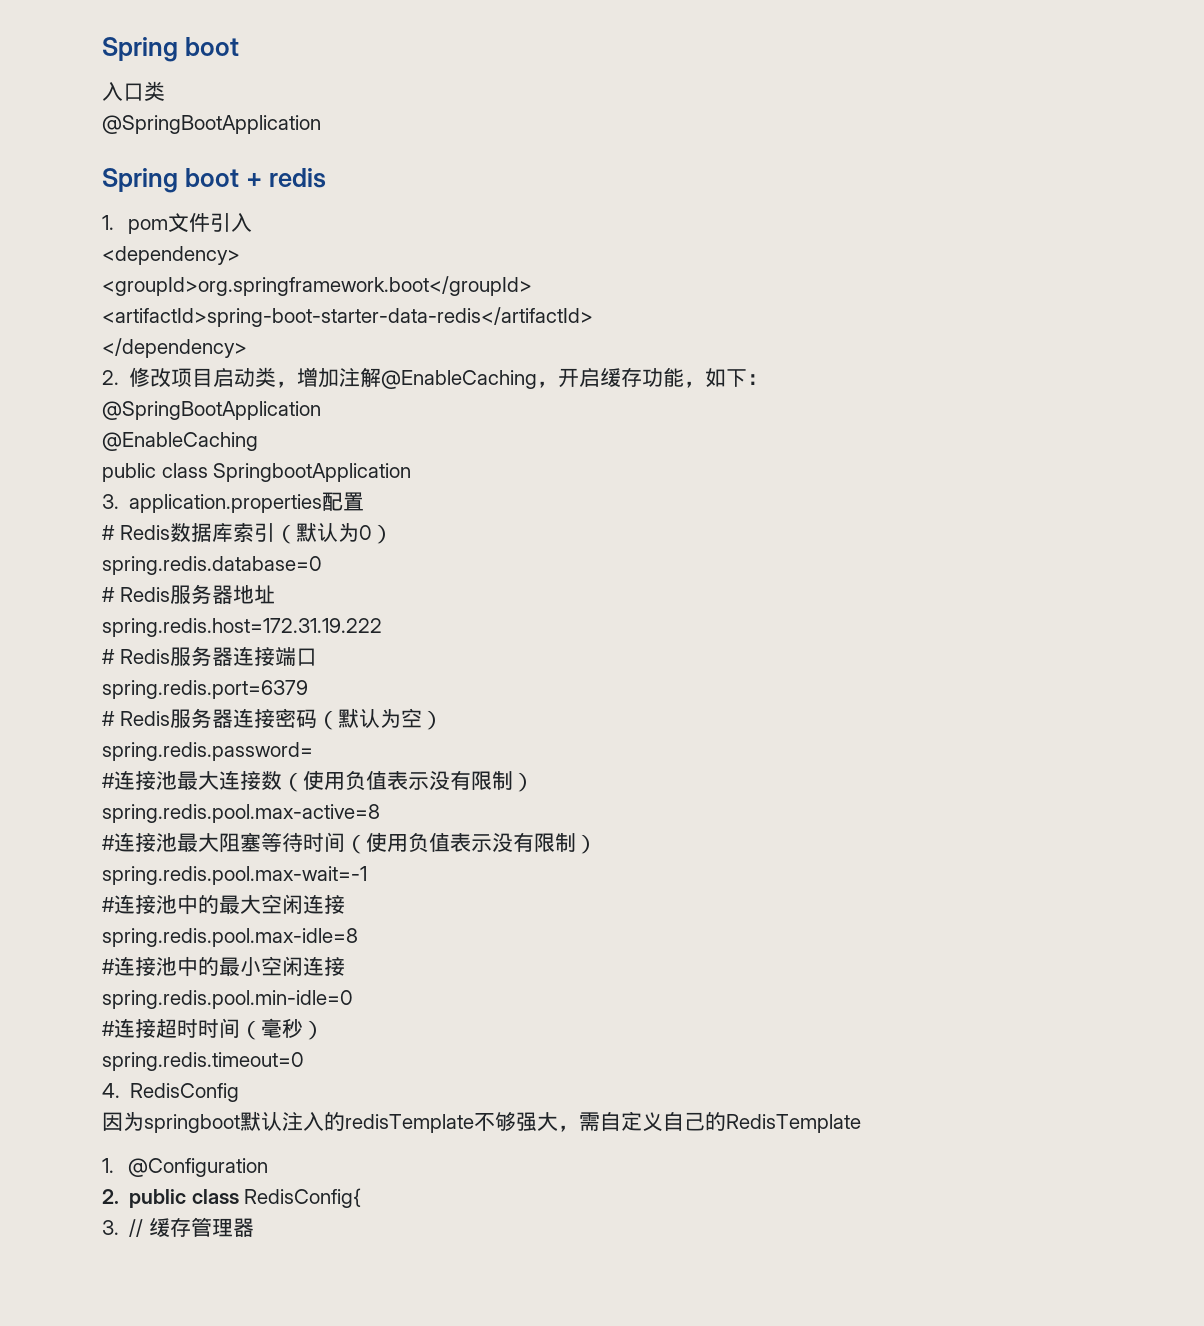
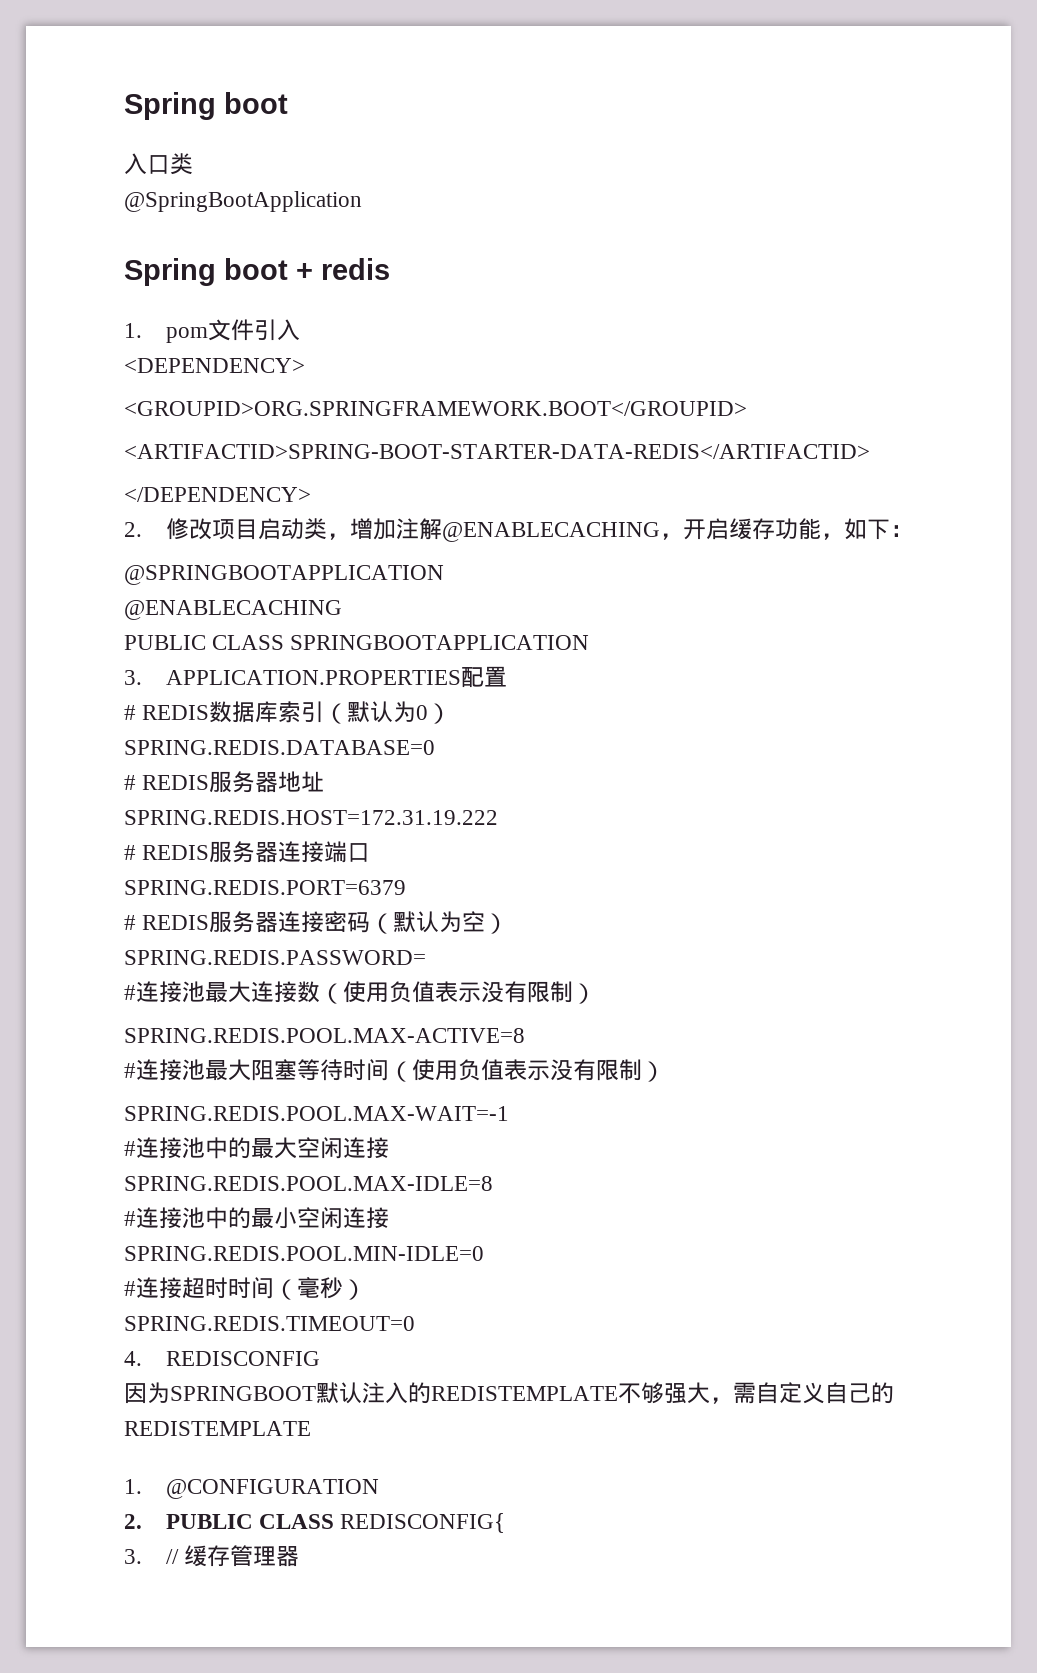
- <dependency>
- <groupId>org.springframework.boot</groupId>
- <artifactId>spring-boot-starter-data-redis</artifactId>
- </dependency>
+ <DEPENDENCY>
+ <GROUPID>ORG.SPRINGFRAMEWORK.BOOT</GROUPID>
+ <ARTIFACTID>SPRING-BOOT-STARTER-DATA-REDIS</ARTIFACTID>
+ </DEPENDENCY>
- 2.修改项目启动类，增加注解@EnableCaching，开启缓存功能，如下：
- @SpringBootApplication
- @EnableCaching
- public class SpringbootApplication
- 3. application.properties配置
+ 2.修改项目启动类，增加注解@ENABLECACHING，开启缓存功能，如下：
+ @SPRINGBOOTAPPLICATION
+ @ENABLECACHING
+ PUBLIC CLASS SPRINGBOOTAPPLICATION
+ 3. APPLICATION.PROPERTIES配置
- # Redis数据库索引（默认为0）
+ # REDIS数据库索引（默认为0）
- spring.redis.database=0
- # Redis服务器地址
+ SPRING.REDIS.DATABASE=0
+ # REDIS服务器地址
- spring.redis.host=172.31.19.222
- # Redis服务器连接端口
+ SPRING.REDIS.HOST=172.31.19.222
+ # REDIS服务器连接端口
- spring.redis.port=6379
- # Redis服务器连接密码（默认为空）
+ SPRING.REDIS.PORT=6379
+ # REDIS服务器连接密码（默认为空）
- spring.redis.password=
+ SPRING.REDIS.PASSWORD=
- spring.redis.pool.max-active=8
+ SPRING.REDIS.POOL.MAX-ACTIVE=8
- spring.redis.pool.max-wait=-1
+ SPRING.REDIS.POOL.MAX-WAIT=-1
- spring.redis.pool.max-idle=8
+ SPRING.REDIS.POOL.MAX-IDLE=8
- spring.redis.pool.min-idle=0
+ SPRING.REDIS.POOL.MIN-IDLE=0
- spring.redis.timeout=0
+ SPRING.REDIS.TIMEOUT=0
- 4. RedisConfig
+ 4. REDISCONFIG
- 因为springboot默认注入的redisTemplate不够强大，需自定义自己的RedisTemplate
- 1. @Configuration
- 2. public class RedisConfig{
+ 因为SPRINGBOOT默认注入的REDISTEMPLATE不够强大，需自定义自己的REDISTEMPLATE
+ 1. @CONFIGURATION
+ 2. PUBLIC CLASS REDISCONFIG{

